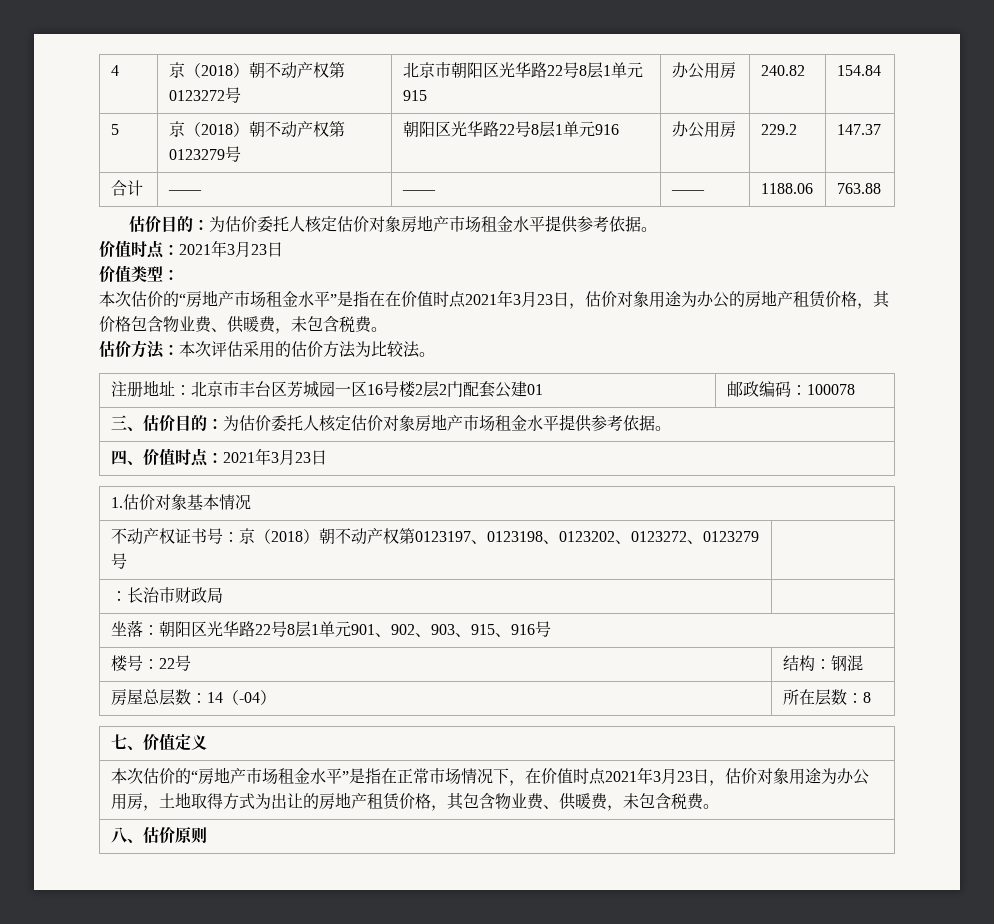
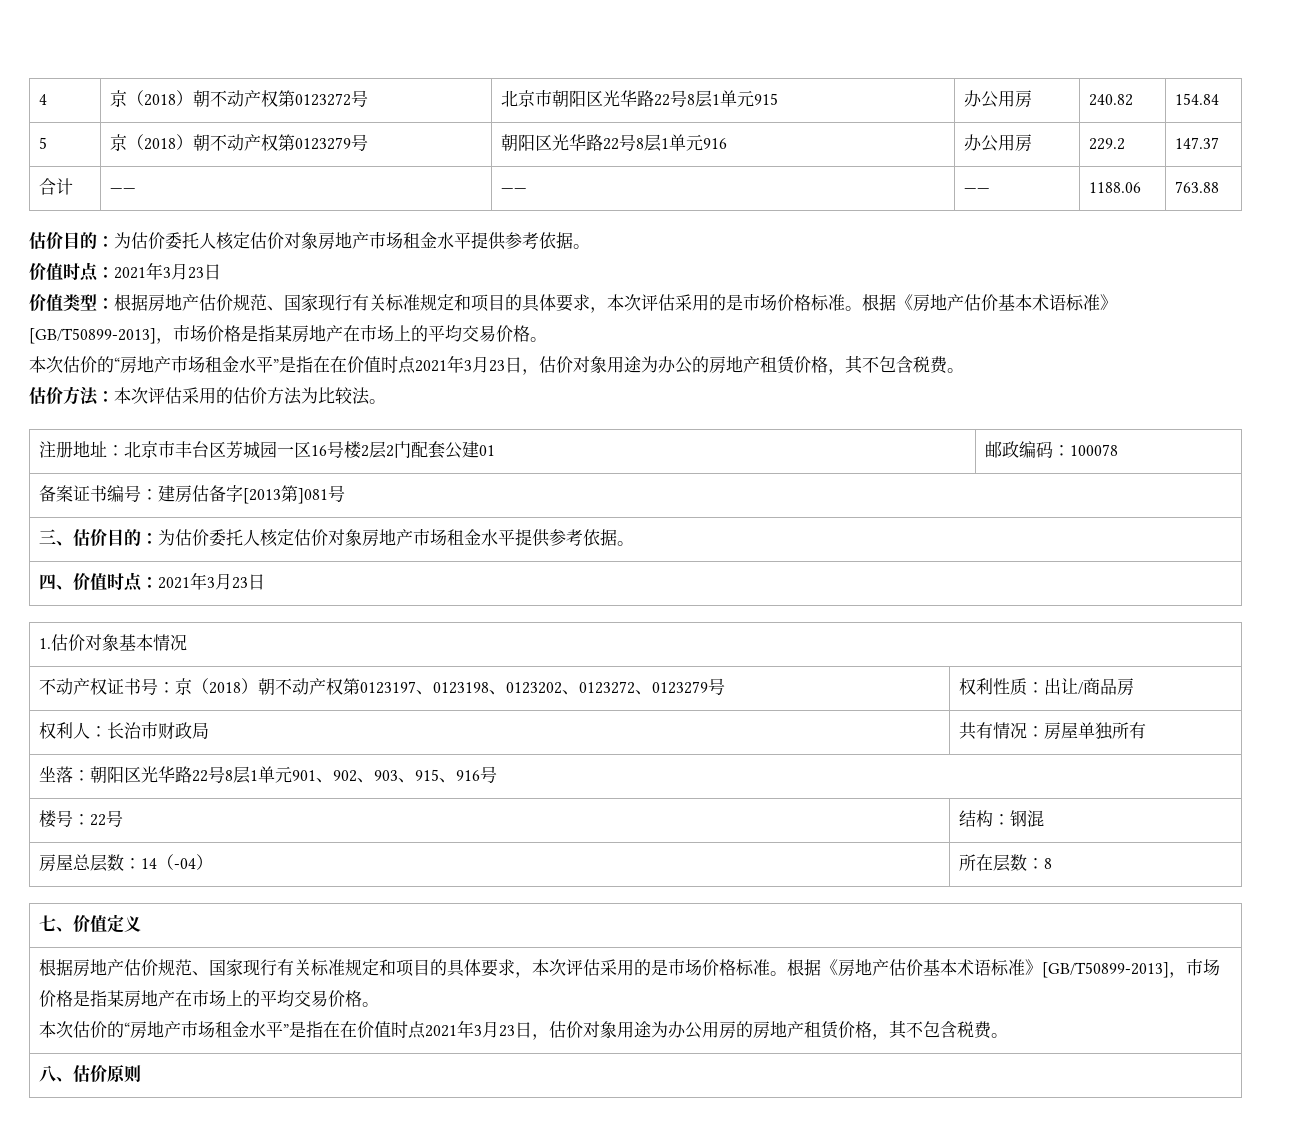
- 价值类型：
+ 价值类型：根据房地产估价规范、国家现行有关标准规定和项目的具体要求，本次评估采用的是市场价格标准。根据《房地产估价基本术语标准》[GB/T50899-2013]，市场价格是指某房地产在市场上的平均交易价格。
- 本次估价的“房地产市场租金水平”是指在在价值时点2021年3月23日，估价对象用途为办公的房地产租赁价格，其价格包含物业费、供暖费，未包含税费。
+ 本次估价的“房地产市场租金水平”是指在在价值时点2021年3月23日，估价对象用途为办公的房地产租赁价格，其不包含税费。
+ 备案证书编号：建房估备字[2013第]081号
- 不动产权证书号：京（2018）朝不动产权第0123197、0123198、0123202、0123272、0123279号 |
- ：长治市财政局 |
+ 不动产权证书号：京（2018）朝不动产权第0123197、0123198、0123202、0123272、0123279号 | 权利性质：出让/商品房
+ 权利人：长治市财政局 | 共有情况：房屋单独所有
  七、价值定义
+ 根据房地产估价规范、国家现行有关标准规定和项目的具体要求，本次评估采用的是市场价格标准。根据《房地产估价基本术语标准》[GB/T50899-2013]，市场价格是指某房地产在市场上的平均交易价格。
- 本次估价的“房地产市场租金水平”是指在正常市场情况下，在价值时点2021年3月23日，估价对象用途为办公用房，土地取得方式为出让的房地产租赁价格，其包含物业费、供暖费，未包含税费。
+ 本次估价的“房地产市场租金水平”是指在在价值时点2021年3月23日，估价对象用途为办公用房的房地产租赁价格，其不包含税费。

